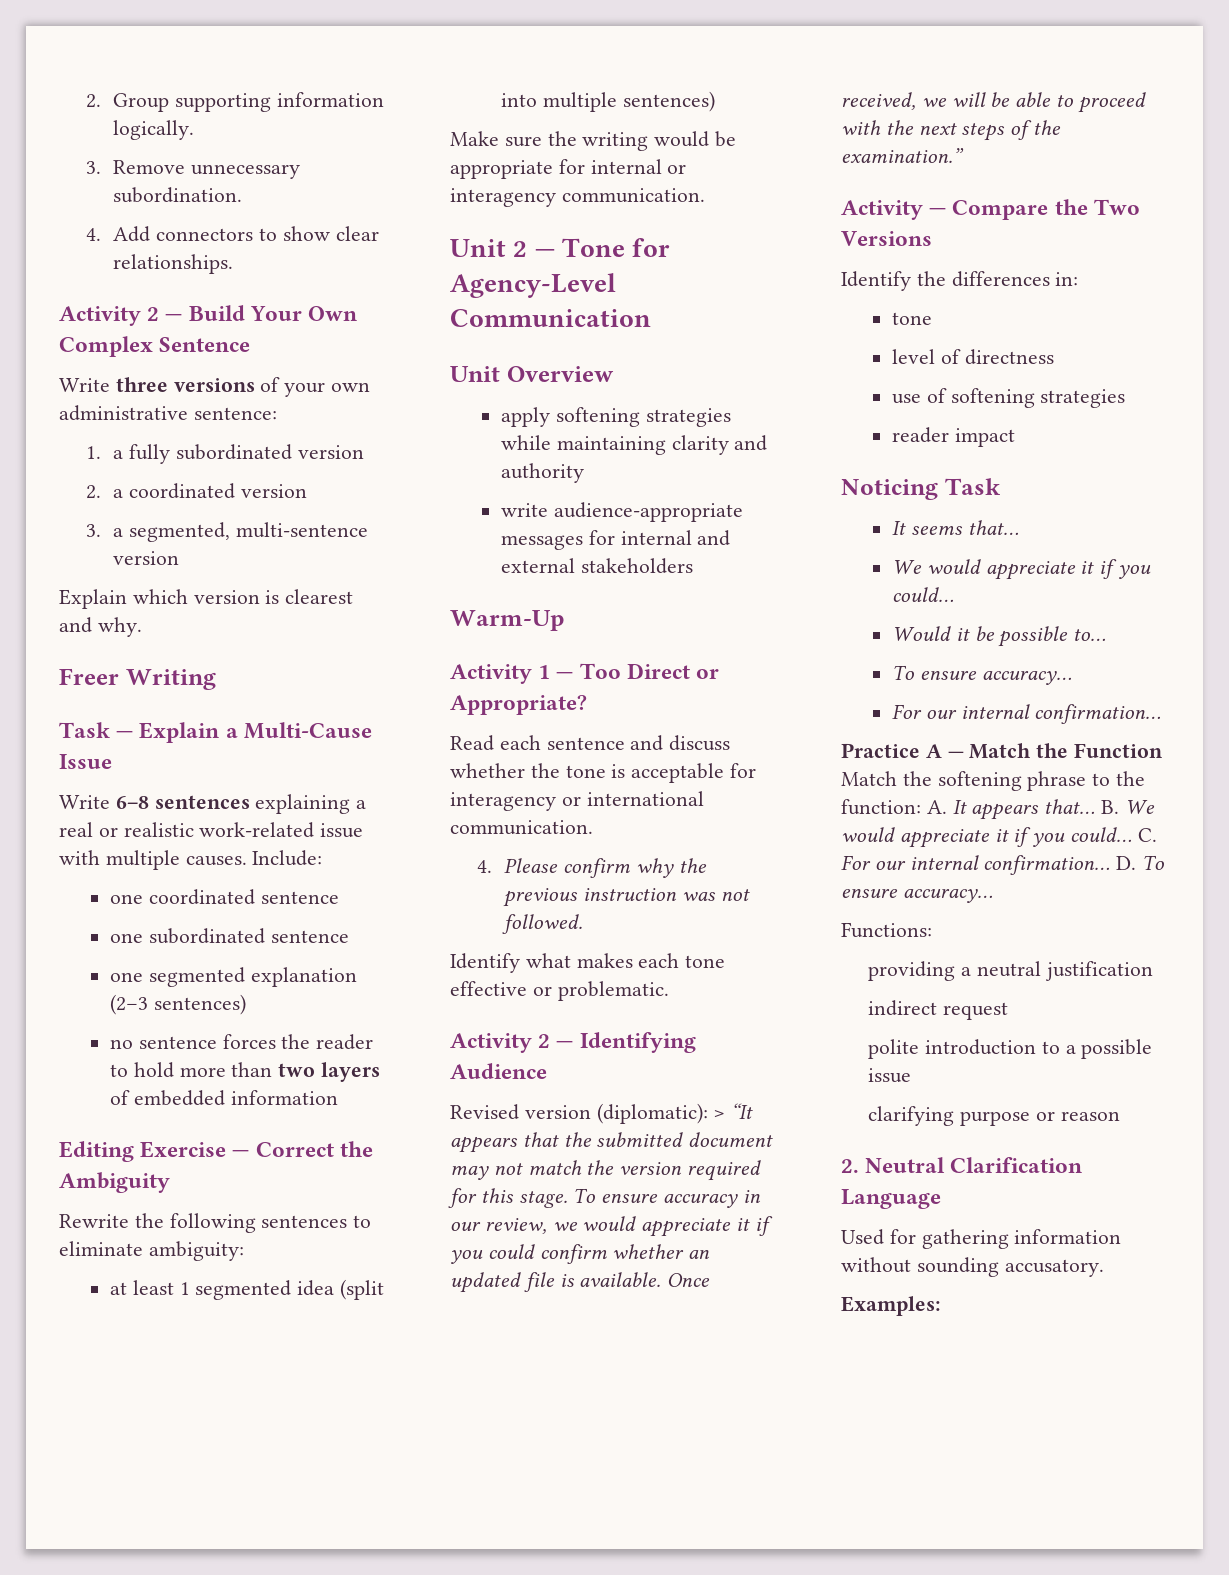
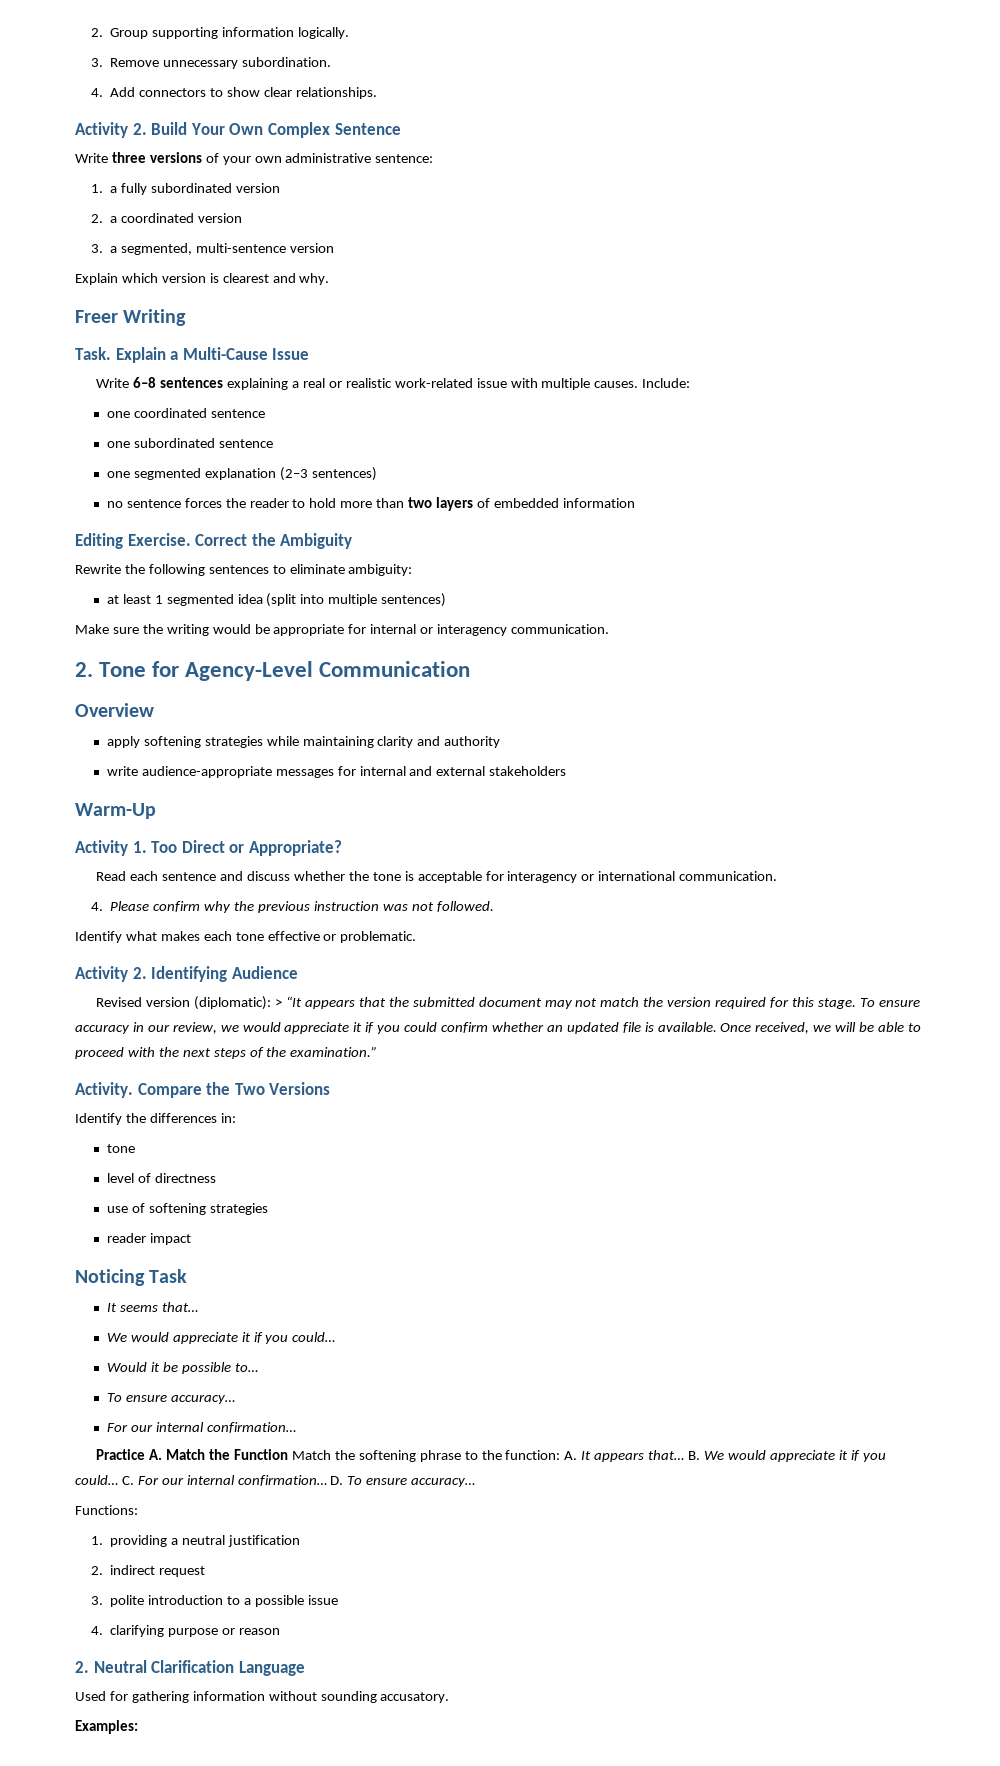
- Activity 2 — Build Your Own Complex Sentence
+ Activity 2. Build Your Own Complex Sentence
- Task — Explain a Multi-Cause Issue
+ Task. Explain a Multi-Cause Issue
- Editing Exercise — Correct the Ambiguity
+ Editing Exercise. Correct the Ambiguity
- Unit 2 — Tone for Agency-Level Communication
+ 2. Tone for Agency-Level Communication
- Unit Overview
+ Overview
- Activity 1 — Too Direct or Appropriate?
+ Activity 1. Too Direct or Appropriate?
- Activity 2 — Identifying Audience
+ Activity 2. Identifying Audience
- Activity — Compare the Two Versions
+ Activity. Compare the Two Versions
- Practice A — Match the Function Match the softening phrase to the function: A. It appears that…
+ Practice A. Match the Function Match the softening phrase to the function: A. It appears that…
- providing a neutral justification
+ 1. providing a neutral justification
- indirect request
+ 2. indirect request
- polite introduction to a possible issue
+ 3. polite introduction to a possible issue
- clarifying purpose or reason
+ 4. clarifying purpose or reason

